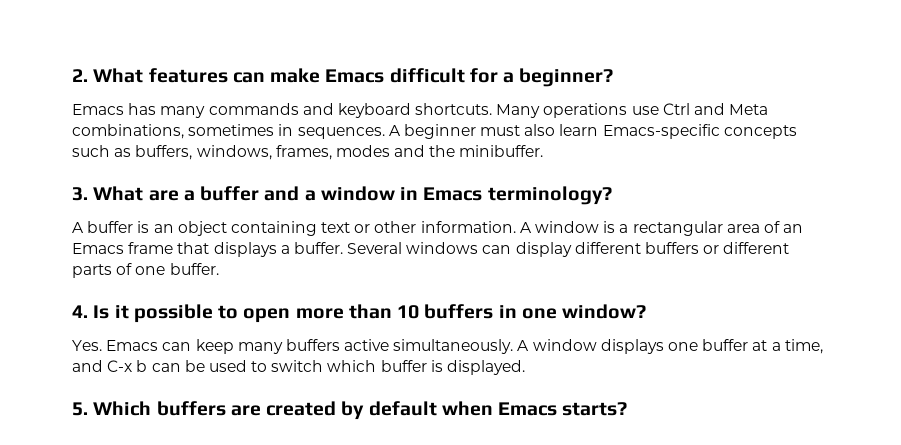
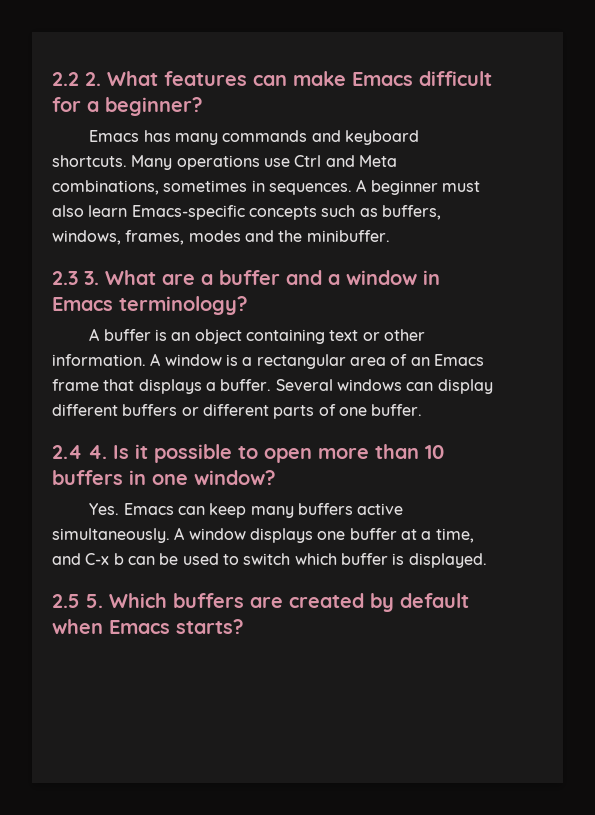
- 2. What features can make Emacs difficult for a beginner?
+ 2.2 2. What features can make Emacs difficult for a beginner?
- 3. What are a buffer and a window in Emacs terminology?
+ 2.3 3. What are a buffer and a window in Emacs terminology?
- 4. Is it possible to open more than 10 buffers in one window?
+ 2.4 4. Is it possible to open more than 10 buffers in one window?
- 5. Which buffers are created by default when Emacs starts?
+ 2.5 5. Which buffers are created by default when Emacs starts?

